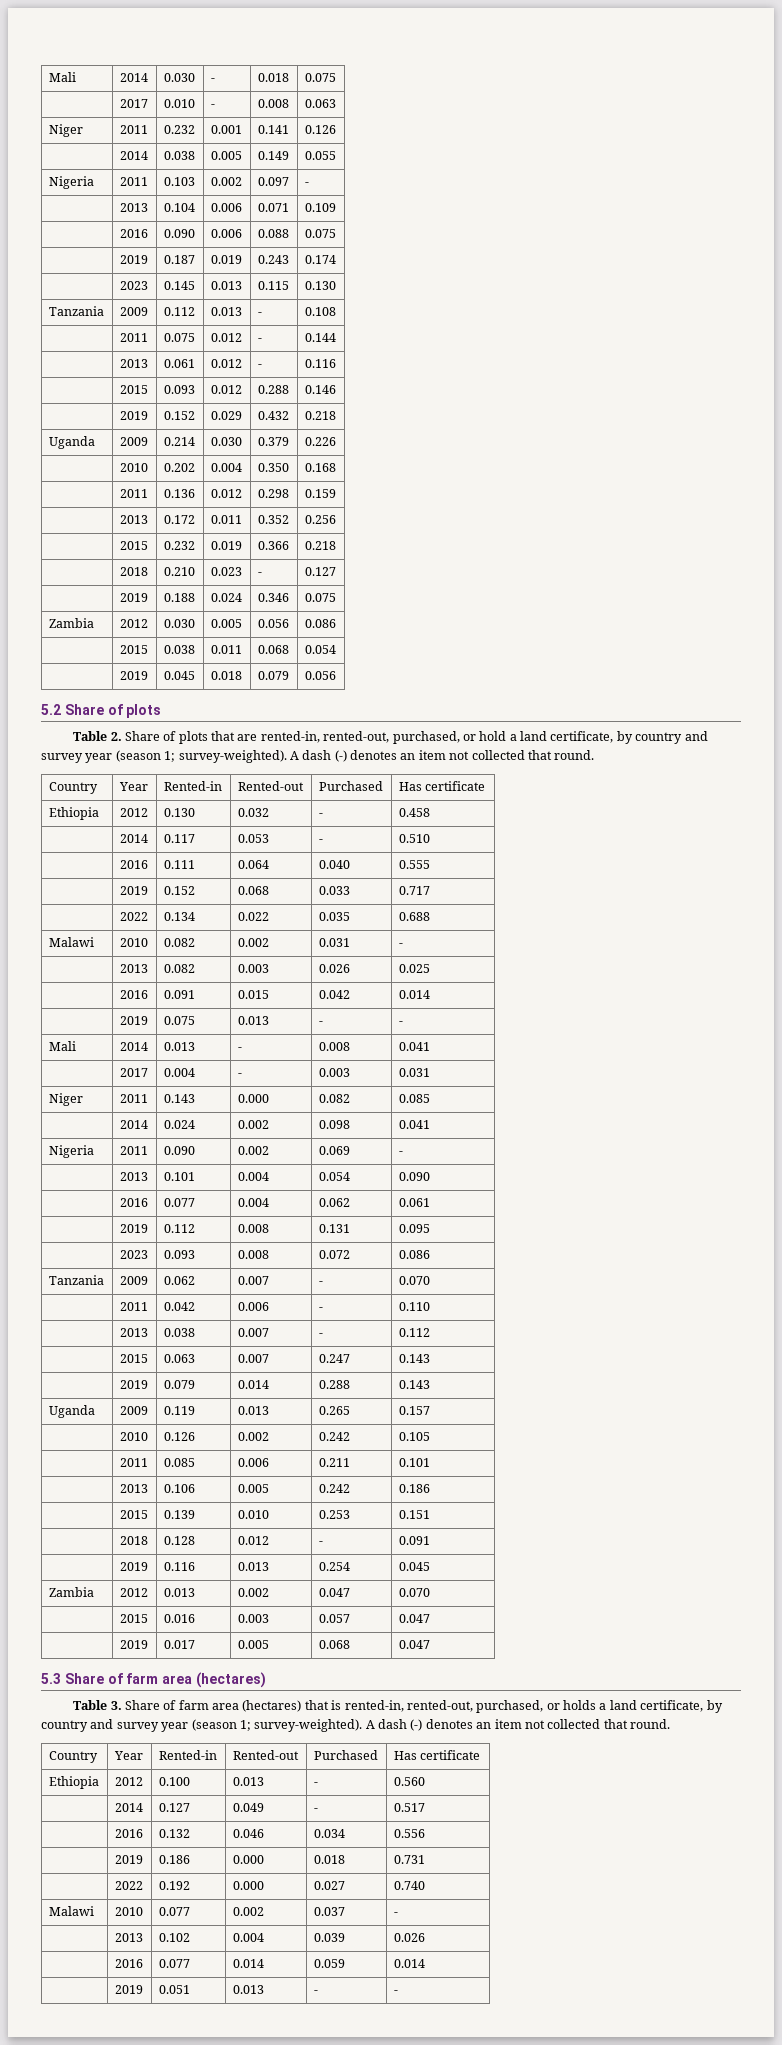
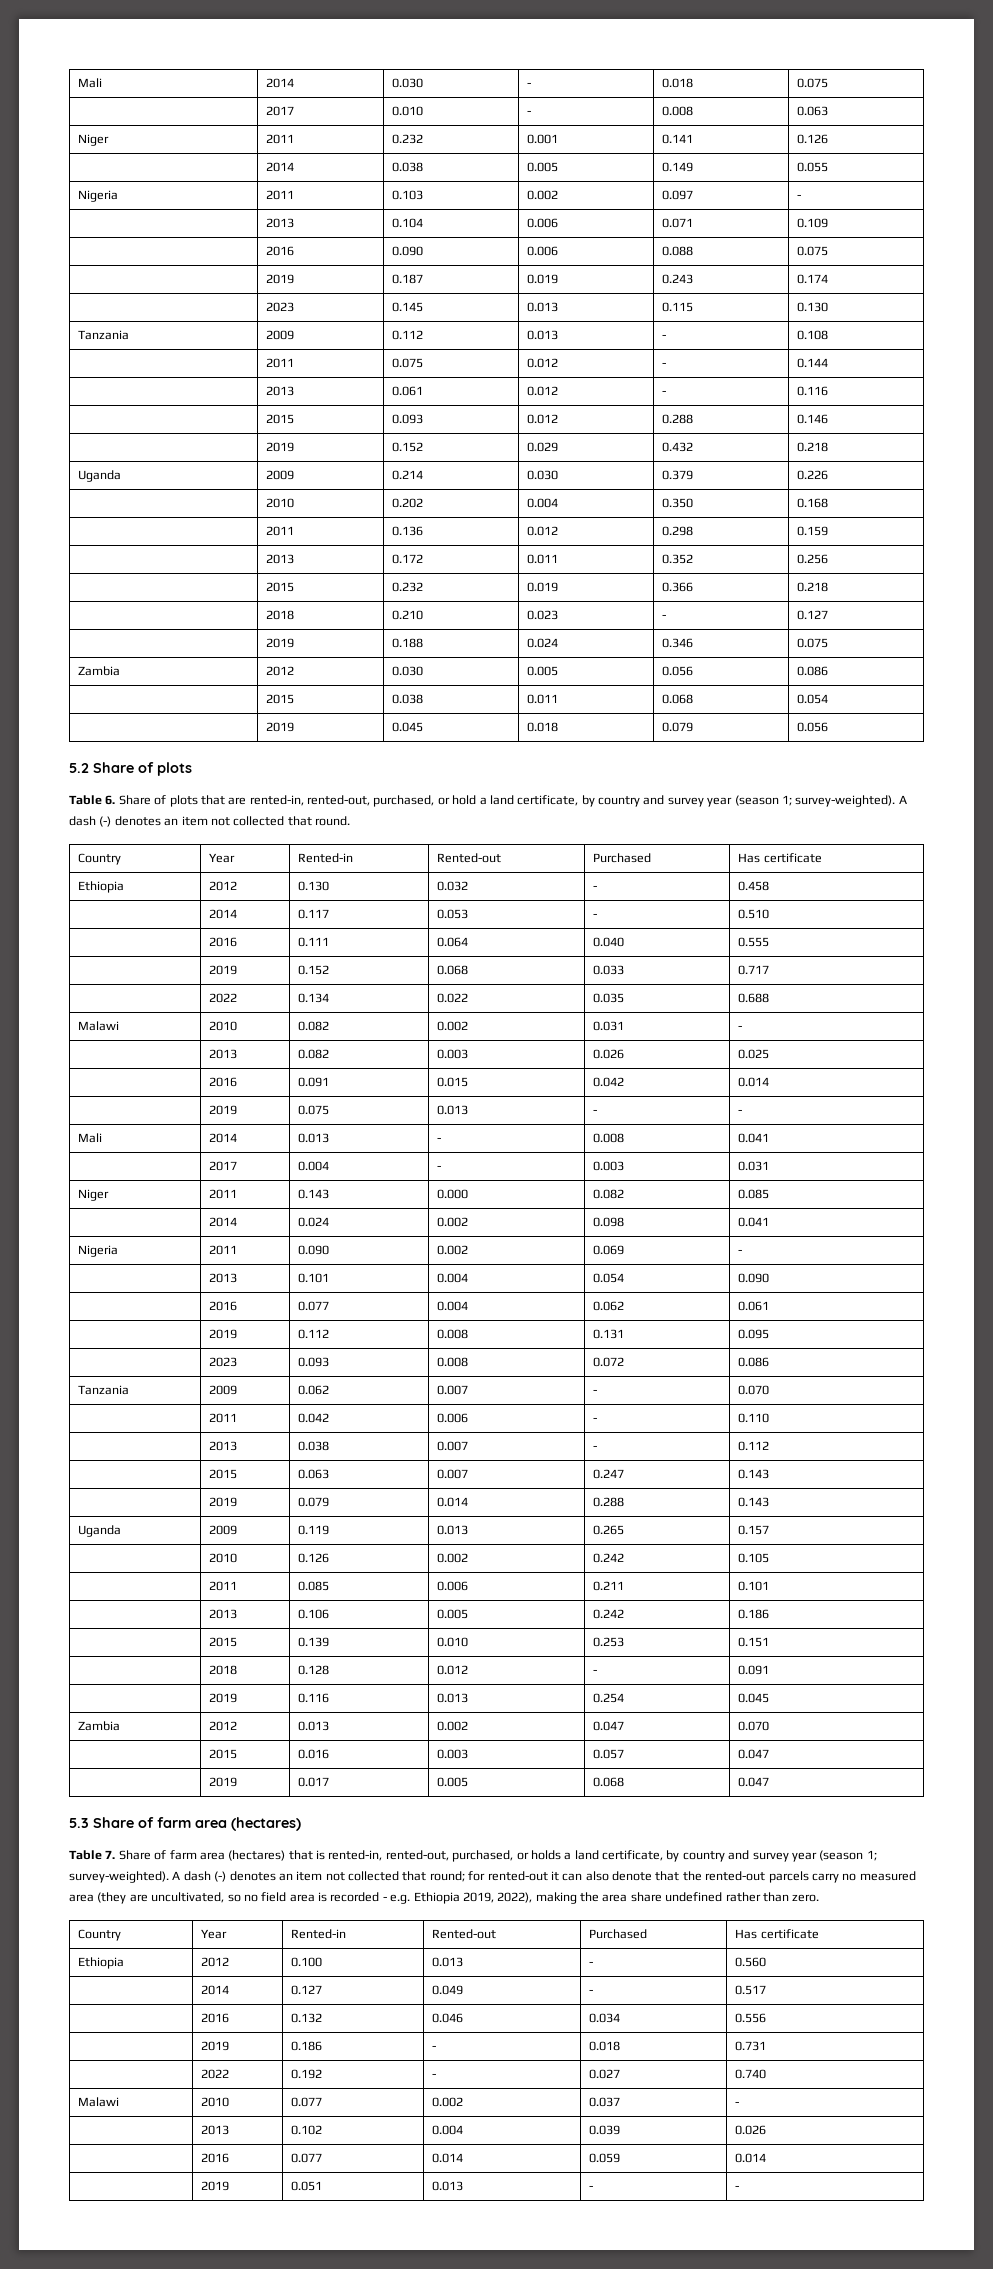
- Table 2. Share of plots that are rented-in, rented-out, purchased, or hold a land certificate, by country and survey year (season 1; survey-weighted).
+ Table 6. Share of plots that are rented-in, rented-out, purchased, or hold a land certificate, by country and survey year (season 1; survey-weighted).
- Table 3. Share of farm area (hectares) that is rented-in, rented-out, purchased, or holds a land certificate, by country and survey year (season 1; survey-weighted). A dash (-) denotes an item not collected that round.
+ Table 7. Share of farm area (hectares) that is rented-in, rented-out, purchased, or holds a land certificate, by country and survey year (season 1; survey-weighted). A dash (-) denotes an item not collected that round; for rented-out it can also denote that the rented-out parcels carry no measured area (they are uncultivated, so no field area is recorded - e.g. Ethiopia 2019, 2022), making the area share undefined rather than zero.
- | 2019 | 0.186 | 0.000 | 0.018 | 0.731
+ | 2019 | 0.186 | - | 0.018 | 0.731
- | 2022 | 0.192 | 0.000 | 0.027 | 0.740
+ | 2022 | 0.192 | - | 0.027 | 0.740

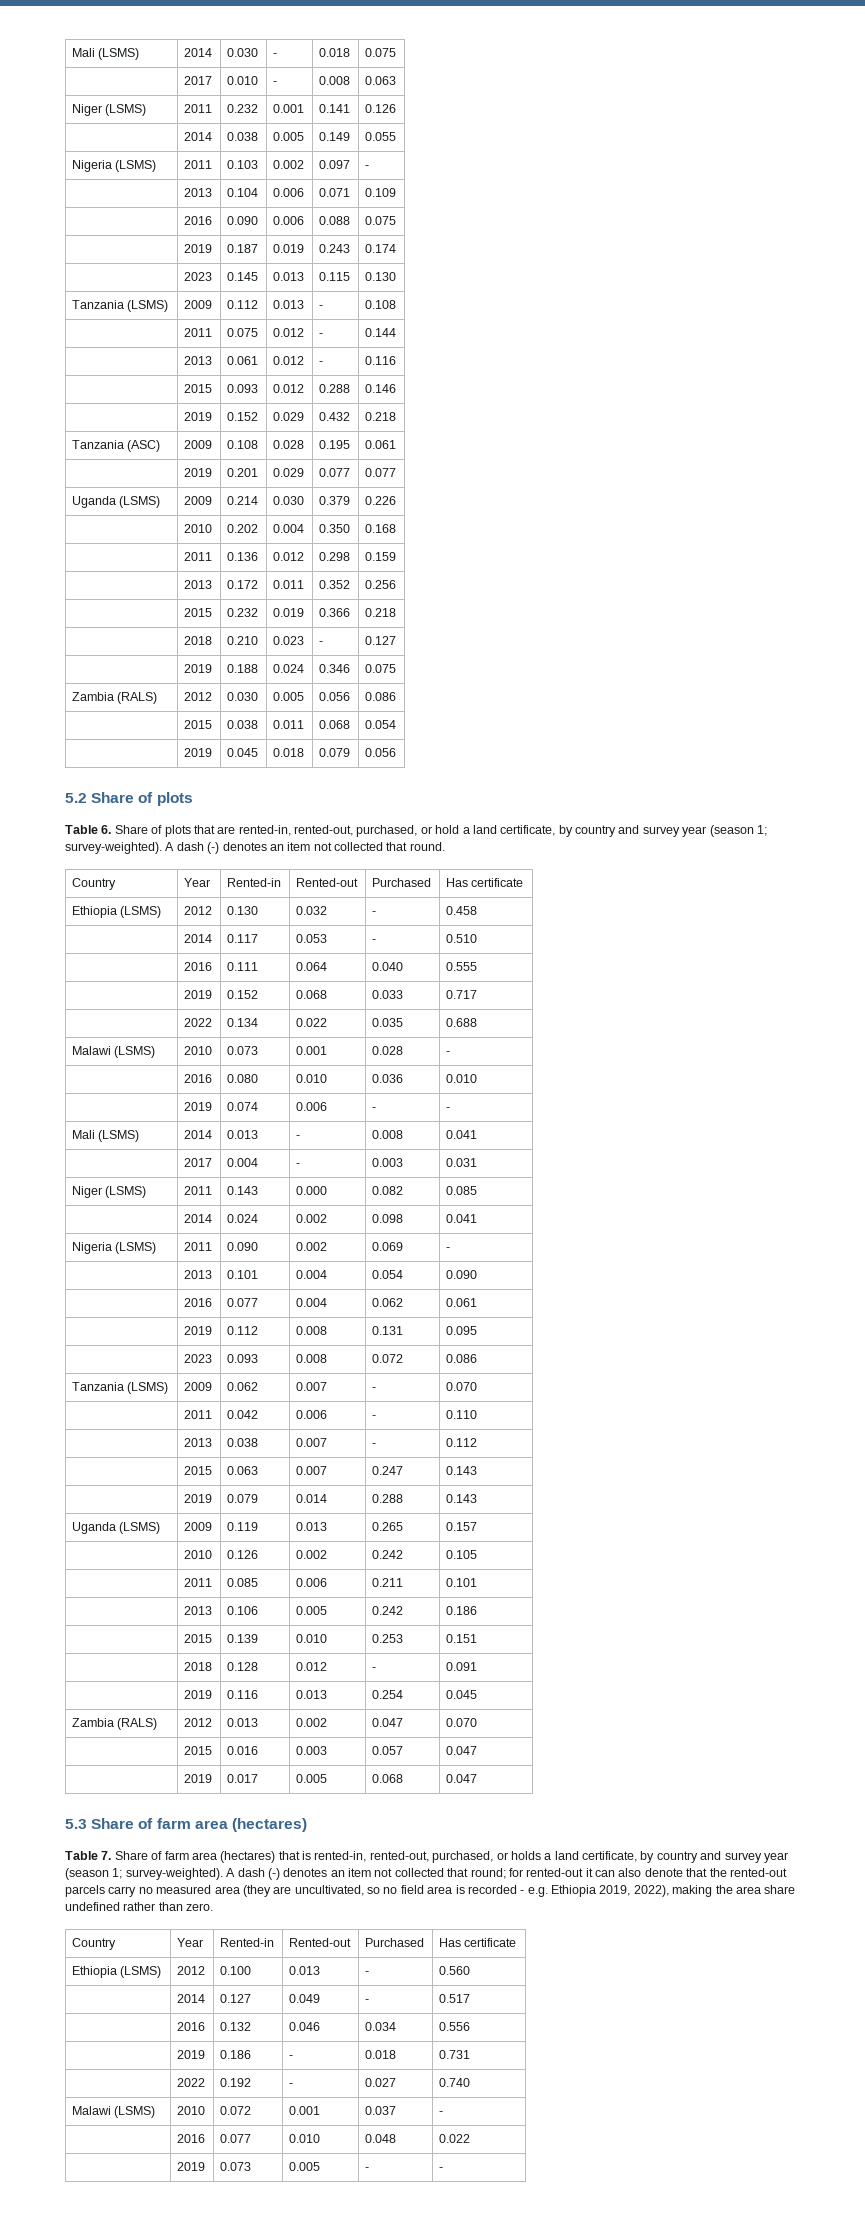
- Mali | 2014 | 0.030 | - | 0.018 | 0.075
+ Mali (LSMS) | 2014 | 0.030 | - | 0.018 | 0.075
- Niger | 2011 | 0.232 | 0.001 | 0.141 | 0.126
+ Niger (LSMS) | 2011 | 0.232 | 0.001 | 0.141 | 0.126
- Nigeria | 2011 | 0.103 | 0.002 | 0.097 | -
+ Nigeria (LSMS) | 2011 | 0.103 | 0.002 | 0.097 | -
- Tanzania | 2009 | 0.112 | 0.013 | - | 0.108
+ Tanzania (LSMS) | 2009 | 0.112 | 0.013 | - | 0.108
- Uganda | 2009 | 0.214 | 0.030 | 0.379 | 0.226
+ Tanzania (ASC) | 2009 | 0.108 | 0.028 | 0.195 | 0.061
+ | 2019 | 0.201 | 0.029 | 0.077 | 0.077
+ Uganda (LSMS) | 2009 | 0.214 | 0.030 | 0.379 | 0.226
- Zambia | 2012 | 0.030 | 0.005 | 0.056 | 0.086
+ Zambia (RALS) | 2012 | 0.030 | 0.005 | 0.056 | 0.086
- Ethiopia | 2012 | 0.130 | 0.032 | - | 0.458
+ Ethiopia (LSMS) | 2012 | 0.130 | 0.032 | - | 0.458
- Malawi | 2010 | 0.082 | 0.002 | 0.031 | -
- | 2013 | 0.082 | 0.003 | 0.026 | 0.025
- | 2016 | 0.091 | 0.015 | 0.042 | 0.014
- | 2019 | 0.075 | 0.013 | - | -
+ Malawi (LSMS) | 2010 | 0.073 | 0.001 | 0.028 | -
+ | 2016 | 0.080 | 0.010 | 0.036 | 0.010
+ | 2019 | 0.074 | 0.006 | - | -
- Mali | 2014 | 0.013 | - | 0.008 | 0.041
+ Mali (LSMS) | 2014 | 0.013 | - | 0.008 | 0.041
- Niger | 2011 | 0.143 | 0.000 | 0.082 | 0.085
+ Niger (LSMS) | 2011 | 0.143 | 0.000 | 0.082 | 0.085
- Nigeria | 2011 | 0.090 | 0.002 | 0.069 | -
+ Nigeria (LSMS) | 2011 | 0.090 | 0.002 | 0.069 | -
- Tanzania | 2009 | 0.062 | 0.007 | - | 0.070
+ Tanzania (LSMS) | 2009 | 0.062 | 0.007 | - | 0.070
- Uganda | 2009 | 0.119 | 0.013 | 0.265 | 0.157
+ Uganda (LSMS) | 2009 | 0.119 | 0.013 | 0.265 | 0.157
- Zambia | 2012 | 0.013 | 0.002 | 0.047 | 0.070
+ Zambia (RALS) | 2012 | 0.013 | 0.002 | 0.047 | 0.070
- Ethiopia | 2012 | 0.100 | 0.013 | - | 0.560
+ Ethiopia (LSMS) | 2012 | 0.100 | 0.013 | - | 0.560
- Malawi | 2010 | 0.077 | 0.002 | 0.037 | -
+ Malawi (LSMS) | 2010 | 0.072 | 0.001 | 0.037 | -
- | 2013 | 0.102 | 0.004 | 0.039 | 0.026
- | 2016 | 0.077 | 0.014 | 0.059 | 0.014
- | 2019 | 0.051 | 0.013 | - | -
+ | 2016 | 0.077 | 0.010 | 0.048 | 0.022
+ | 2019 | 0.073 | 0.005 | - | -

